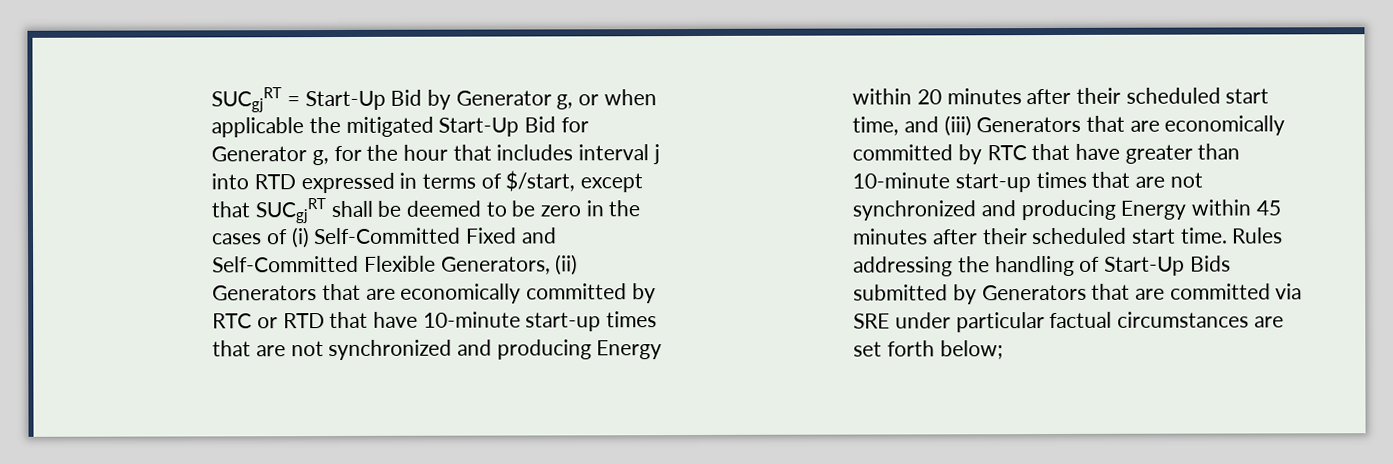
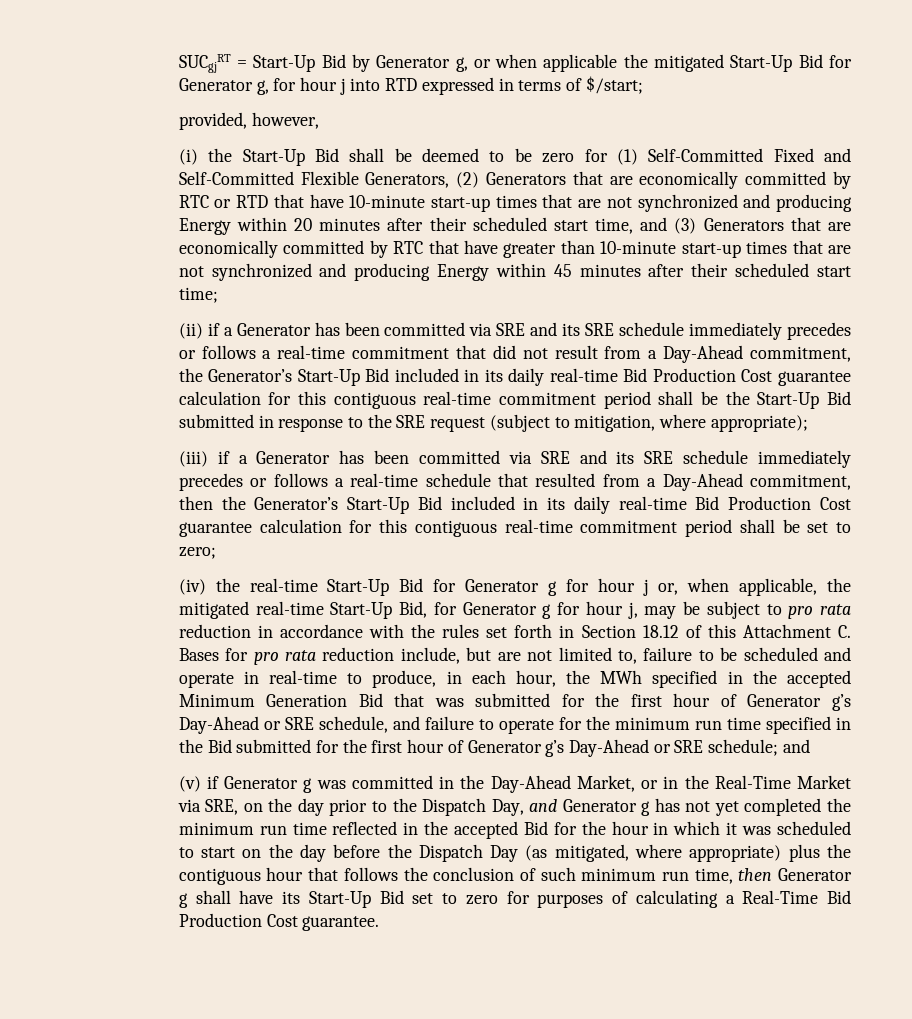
- SUCgjRT = Start-Up Bid by Generator g, or when applicable the mitigated Start-Up Bid for Generator g, for the hour that includes interval j into RTD expressed in terms of $/start, except that SUCgjRT shall be deemed to be zero in the cases of (i) Self-Committed Fixed and Self-Committed Flexible Generators, (ii) Generators that are economically committed by RTC or RTD that have 10-minute start-up times that are not synchronized and producing Energy within 20 minutes after their scheduled start time, and (iii) Generators that are economically committed by RTC that have greater than 10-minute start-up times that are not synchronized and producing Energy within 45 minutes after their scheduled start time. Rules addressing the handling of Start-Up Bids submitted by Generators that are committed via SRE under particular factual circumstances are set forth below;
+ SUCgjRT = Start-Up Bid by Generator g, or when applicable the mitigated Start-Up Bid for Generator g, for hour j into RTD expressed in terms of $/start;
+ provided, however,
+ (i) the Start-Up Bid shall be deemed to be zero for (1) Self-Committed Fixed and Self-Committed Flexible Generators, (2) Generators that are economically committed by RTC or RTD that have 10-minute start-up times that are not synchronized and producing Energy within 20 minutes after their scheduled start time, and (3) Generators that are economically committed by RTC that have greater than 10-minute start-up times that are not synchronized and producing Energy within 45 minutes after their scheduled start time;
+ (ii) if a Generator has been committed via SRE and its SRE schedule immediately precedes or follows a real-time commitment that did not result from a Day-Ahead commitment, the Generator’s Start-Up Bid included in its daily real-time Bid Production Cost guarantee calculation for this contiguous real-time commitment period shall be the Start-Up Bid submitted in response to the SRE request (subject to mitigation, where appropriate);
+ (iii) if a Generator has been committed via SRE and its SRE schedule immediately precedes or follows a real-time schedule that resulted from a Day-Ahead commitment, then the Generator’s Start-Up Bid included in its daily real-time Bid Production Cost guarantee calculation for this contiguous real-time commitment period shall be set to zero;
+ (iv) the real-time Start-Up Bid for Generator g for hour j or, when applicable, the mitigated real-time Start-Up Bid, for Generator g for hour j, may be subject to pro rata reduction in accordance with the rules set forth in Section 18.12 of this Attachment C. Bases for pro rata reduction include, but are not limited to, failure to be scheduled and operate in real-time to produce, in each hour, the MWh specified in the accepted Minimum Generation Bid that was submitted for the first hour of Generator g’s Day-Ahead or SRE schedule, and failure to operate for the minimum run time specified in the Bid submitted for the first hour of Generator g’s Day-Ahead or SRE schedule; and
+ (v) if Generator g was committed in the Day-Ahead Market, or in the Real-Time Market via SRE, on the day prior to the Dispatch Day, and Generator g has not yet completed the minimum run time reflected in the accepted Bid for the hour in which it was scheduled to start on the day before the Dispatch Day (as mitigated, where appropriate) plus the contiguous hour that follows the conclusion of such minimum run time, then Generator g shall have its Start-Up Bid set to zero for purposes of calculating a Real-Time Bid Production Cost guarantee.

